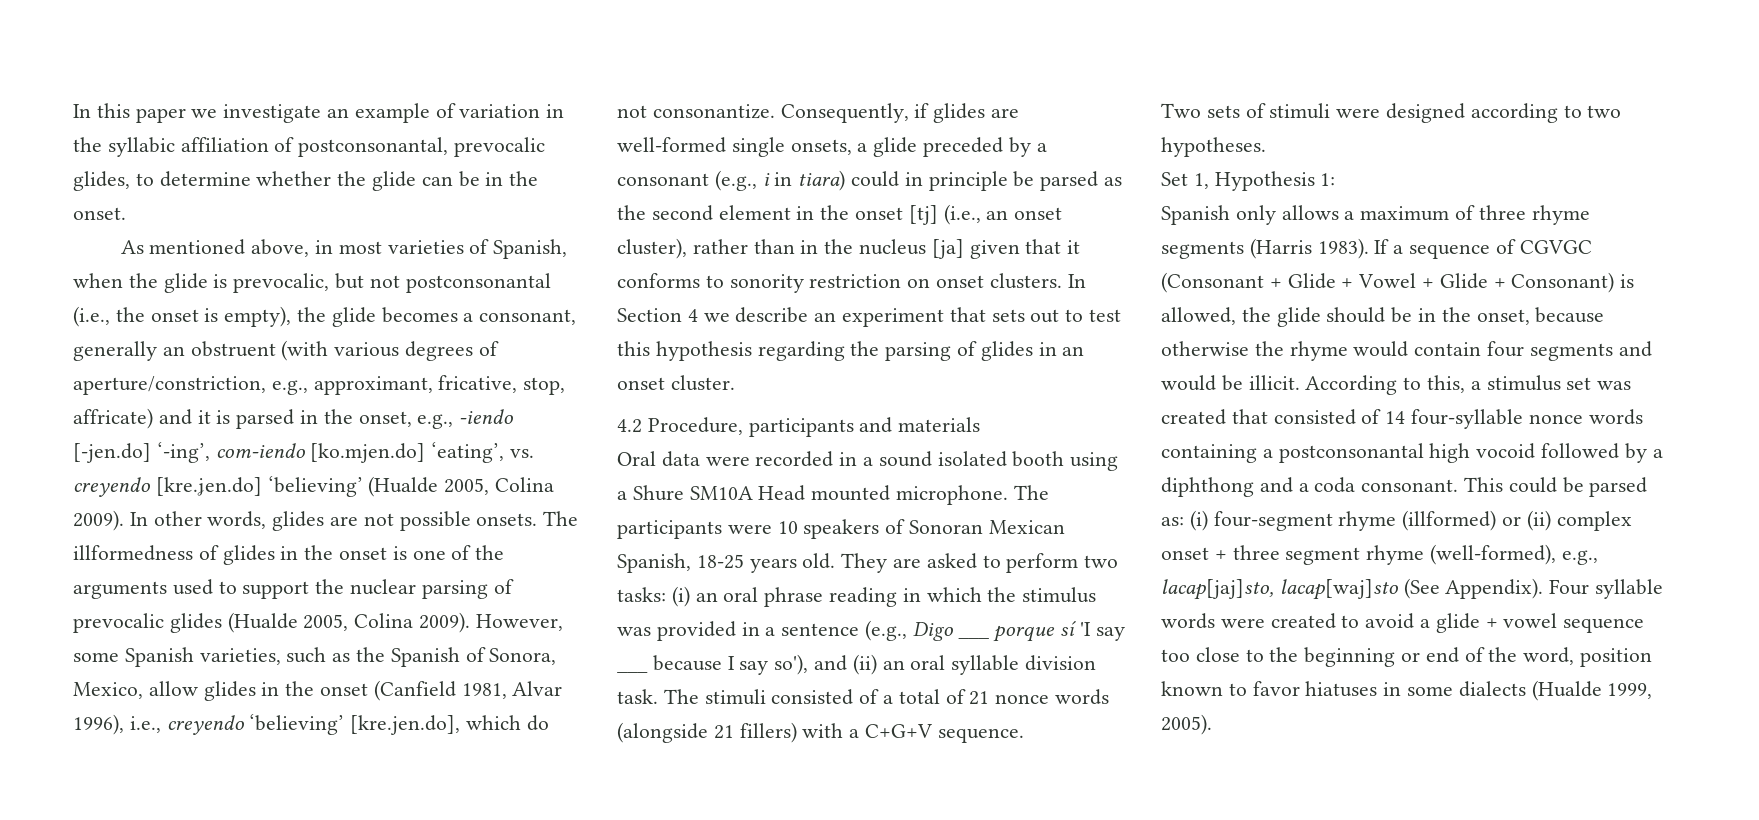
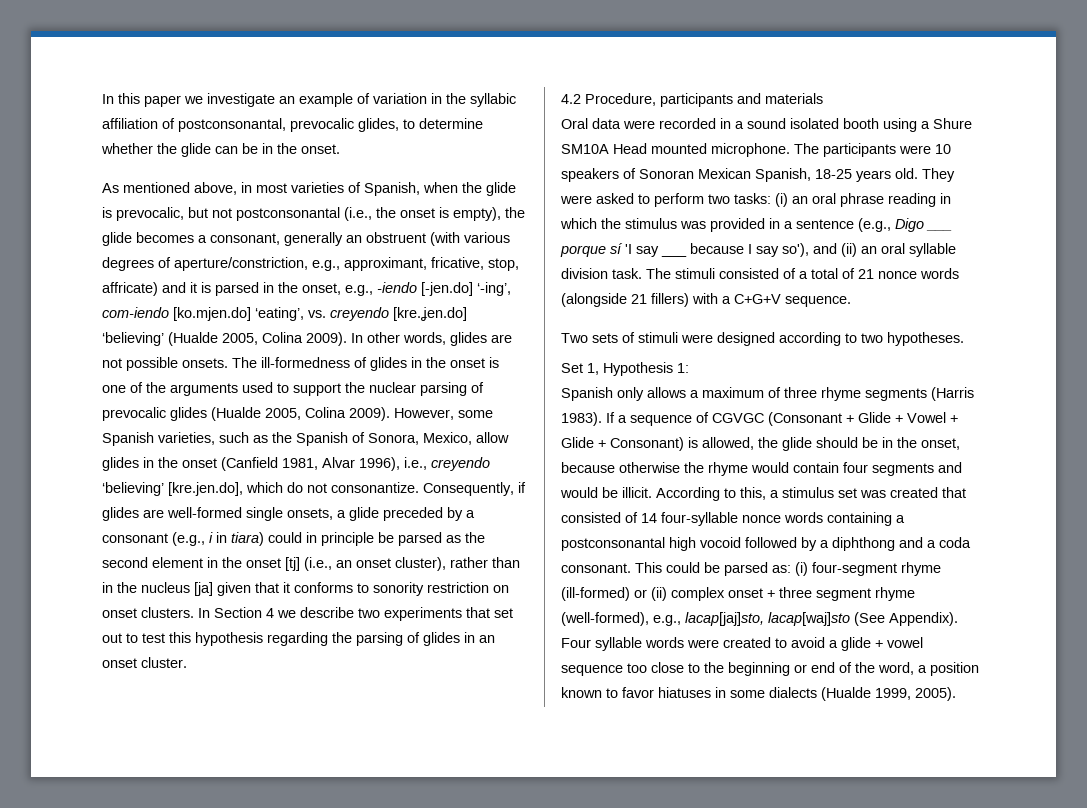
- The illformedness of glides in the onset is one of the arguments used to support the nuclear parsing of prevocalic glides (Hualde 2005, Colina 2009).
+ The ill-formedness of glides in the onset is one of the arguments used to support the nuclear parsing of prevocalic glides (Hualde 2005, Colina 2009).
- In Section 4 we describe an experiment that sets out to test this hypothesis regarding the parsing of glides in an onset cluster.
+ In Section 4 we describe two experiments that set out to test this hypothesis regarding the parsing of glides in an onset cluster.
- They are asked to perform two tasks: (i) an oral phrase reading in which the stimulus was provided in a sentence (e.g., Digo ___ porque sí 'I say ___ because I say so'), and (ii) an oral syllable division task.
+ They were asked to perform two tasks: (i) an oral phrase reading in which the stimulus was provided in a sentence (e.g., Digo ___ porque sí 'I say ___ because I say so'), and (ii) an oral syllable division task.
- This could be parsed as: (i) four-segment rhyme (illformed) or (ii) complex onset + three segment rhyme (well-formed), e.g., lacap[jaj]sto, lacap[waj]sto (See Appendix).
+ This could be parsed as: (i) four-segment rhyme (ill-formed) or (ii) complex onset + three segment rhyme (well-formed), e.g., lacap[jaj]sto, lacap[waj]sto (See Appendix).
- Four syllable words were created to avoid a glide + vowel sequence too close to the beginning or end of the word, position known to favor hiatuses in some dialects (Hualde 1999, 2005).
+ Four syllable words were created to avoid a glide + vowel sequence too close to the beginning or end of the word, a position known to favor hiatuses in some dialects (Hualde 1999, 2005).

